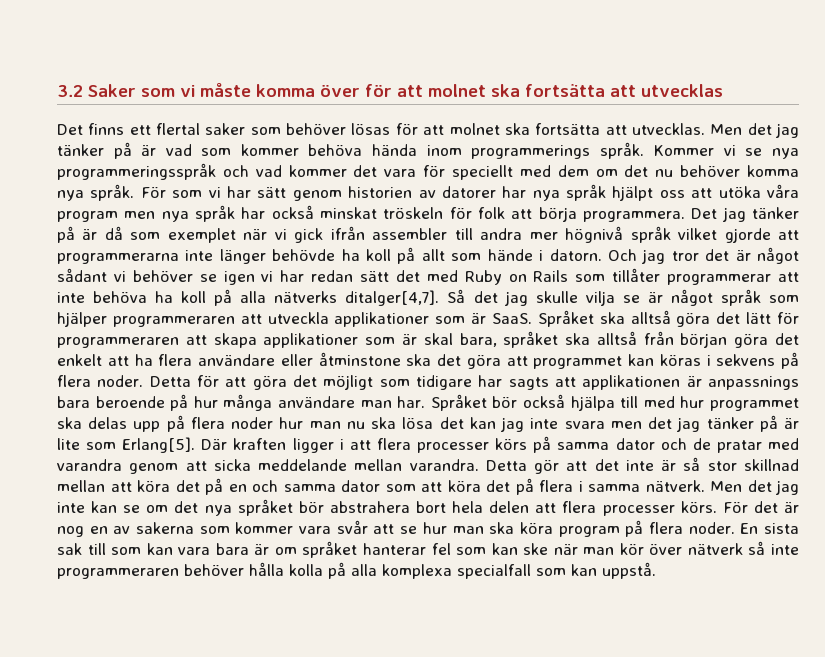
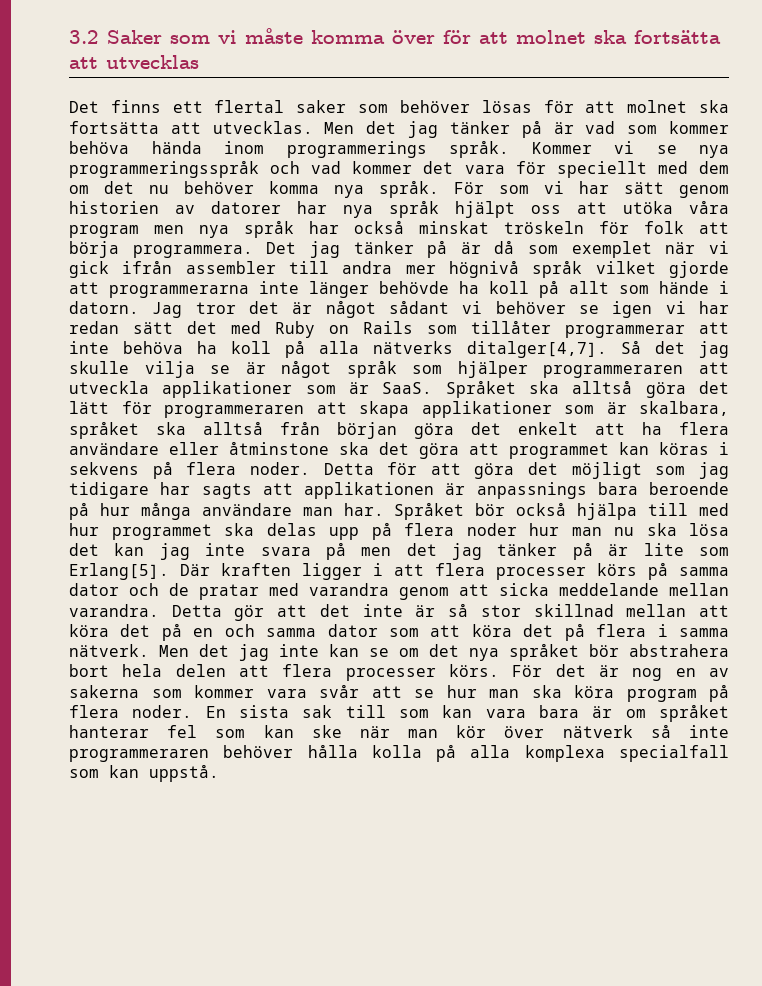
- Och jag tror det är något sådant vi behöver se igen vi har redan sätt det med Ruby on Rails som tillåter programmerar att inte behöva ha koll på alla nätverks ditalger[4,7].
+ Jag tror det är något sådant vi behöver se igen vi har redan sätt det med Ruby on Rails som tillåter programmerar att inte behöva ha koll på alla nätverks ditalger[4,7].
- Språket ska alltså göra det lätt för programmeraren att skapa applikationer som är skal bara, språket ska alltså från början göra det enkelt att ha flera användare eller åtminstone ska det göra att programmet kan köras i sekvens på flera noder.
+ Språket ska alltså göra det lätt för programmeraren att skapa applikationer som är skalbara, språket ska alltså från början göra det enkelt att ha flera användare eller åtminstone ska det göra att programmet kan köras i sekvens på flera noder.
- Detta för att göra det möjligt som tidigare har sagts att applikationen är anpassnings bara beroende på hur många användare man har.
+ Detta för att göra det möjligt som jag tidigare har sagts att applikationen är anpassnings bara beroende på hur många användare man har.
- Språket bör också hjälpa till med hur programmet ska delas upp på flera noder hur man nu ska lösa det kan jag inte svara men det jag tänker på är lite som Erlang[5].
+ Språket bör också hjälpa till med hur programmet ska delas upp på flera noder hur man nu ska lösa det kan jag inte svara på men det jag tänker på är lite som Erlang[5].

